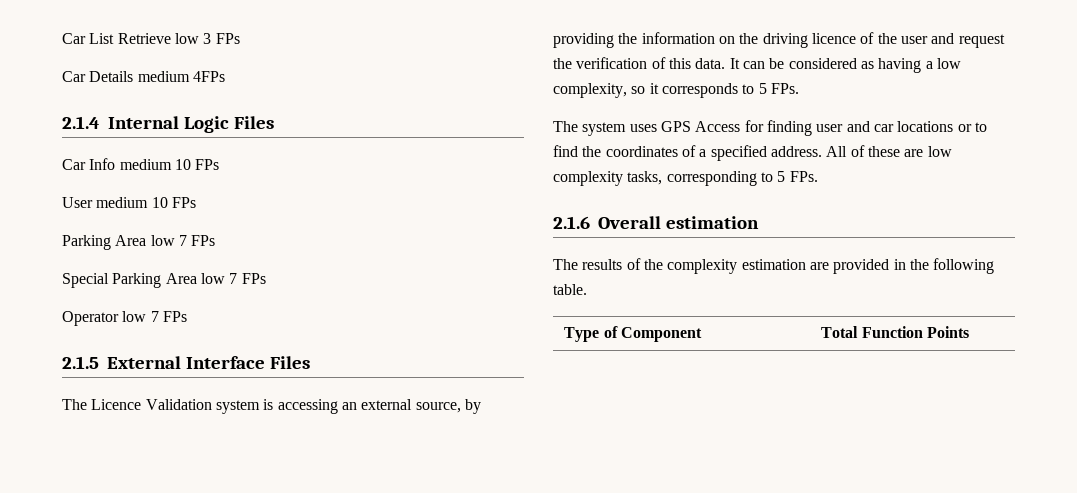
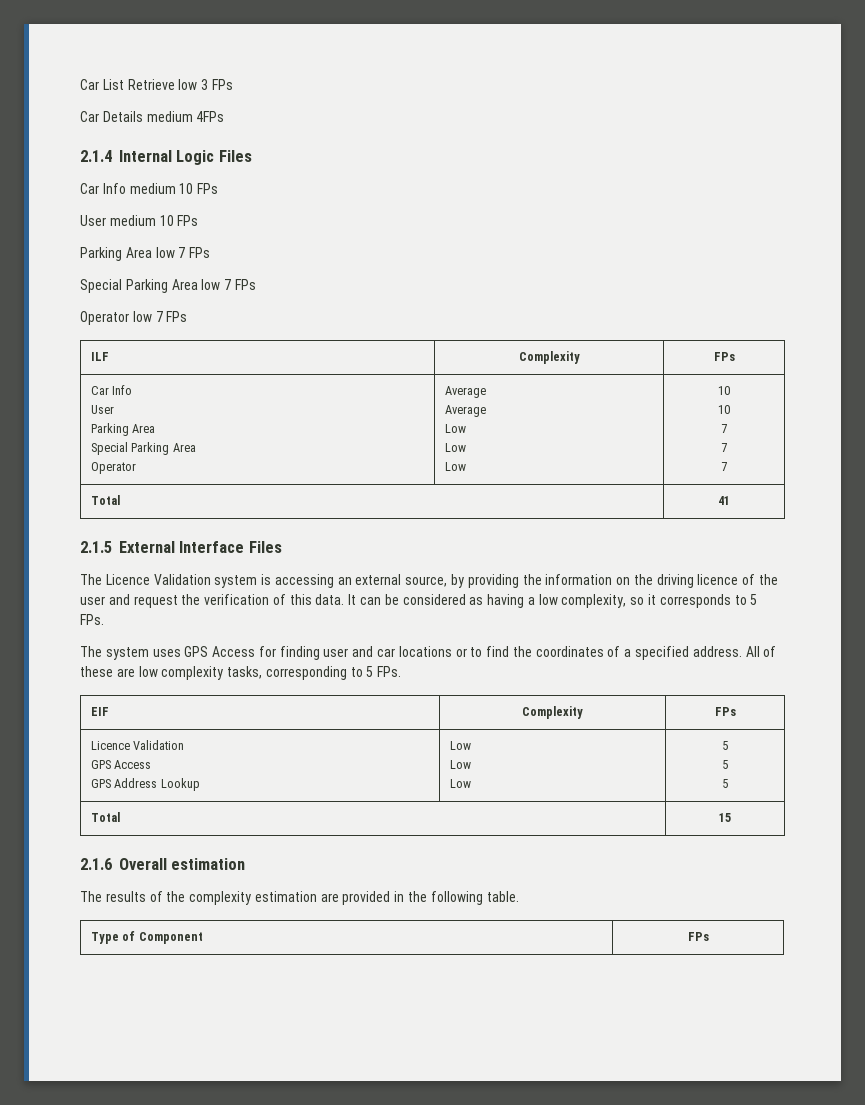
+ ILF | Complexity | FPs
+ Car Info
+ User
+ Parking Area
+ Special Parking Area
+ Operator | Average
+ Average
+ Low
+ Low
+ Low | 10
+ 10
+ 7
+ 7
+ 7
+ Total | 41
+ EIF | Complexity | FPs
+ Licence Validation
+ GPS Access
+ GPS Address Lookup | Low
+ Low
+ Low | 5
+ 5
+ 5
+ Total | 15
- Type of Component | Total Function Points
+ Type of Component | FPs

